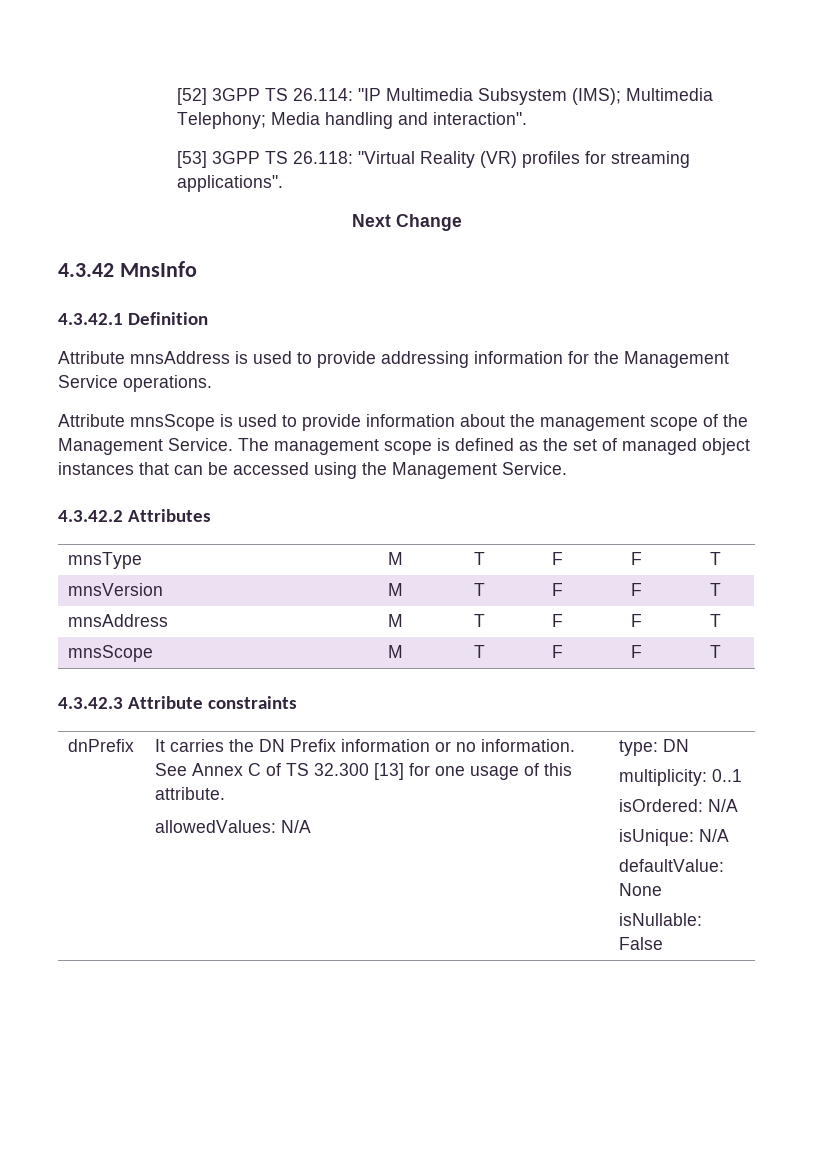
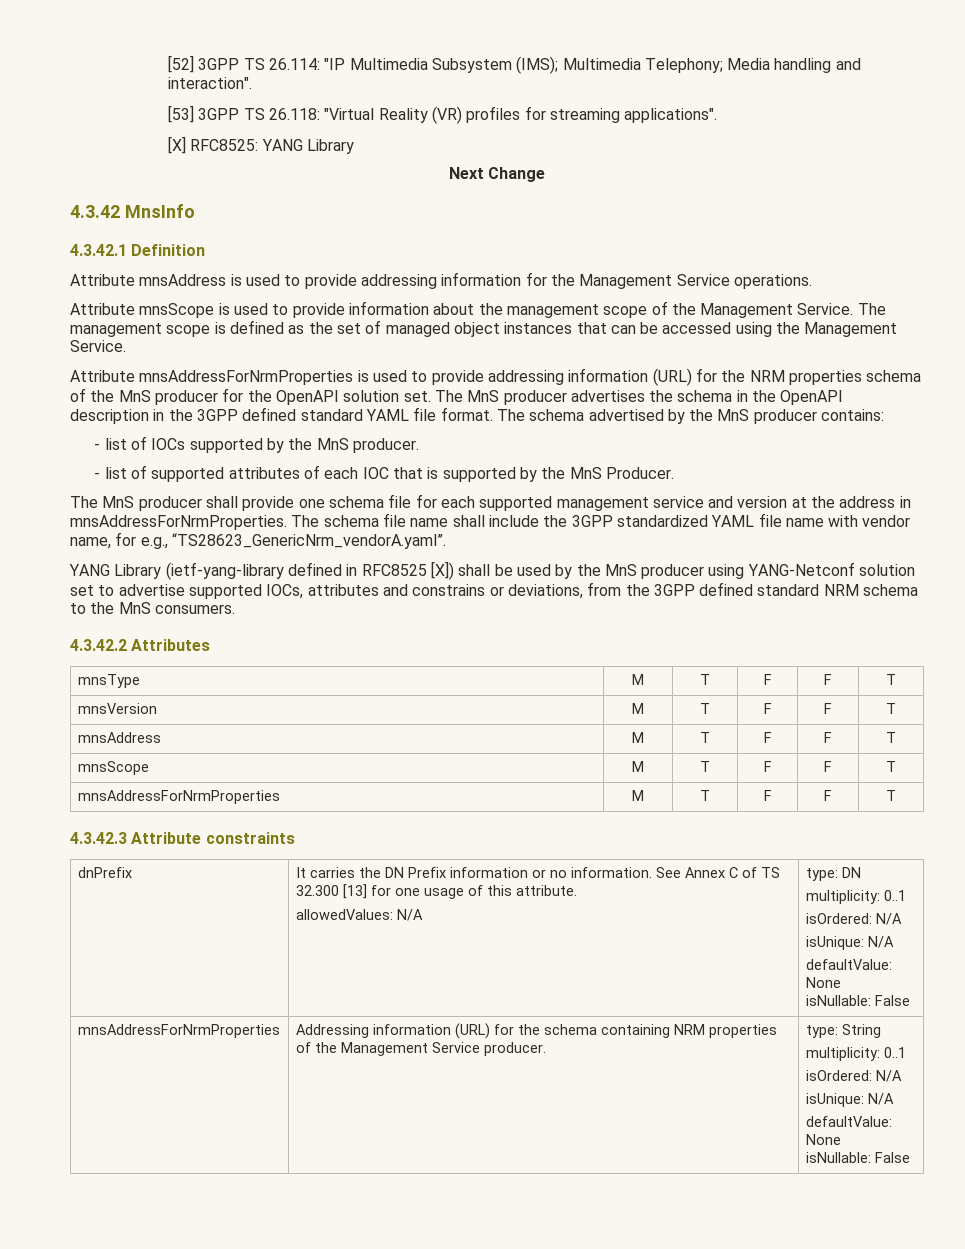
+ [X] RFC8525: YANG Library
+ Attribute mnsAddressForNrmProperties is used to provide addressing information (URL) for the NRM properties schema of the MnS producer for the OpenAPI solution set. The MnS producer advertises the schema in the OpenAPI description in the 3GPP defined standard YAML file format. The schema advertised by the MnS producer contains:
+ - list of IOCs supported by the MnS producer.
+ - list of supported attributes of each IOC that is supported by the MnS Producer.
+ The MnS producer shall provide one schema file for each supported management service and version at the address in mnsAddressForNrmProperties. The schema file name shall include the 3GPP standardized YAML file name with vendor name, for e.g., “TS28623_GenericNrm_vendorA.yaml”.
+ YANG Library (ietf-yang-library defined in RFC8525 [X]) shall be used by the MnS producer using YANG-Netconf solution set to advertise supported IOCs, attributes and constrains or deviations, from the 3GPP defined standard NRM schema to the MnS consumers.
+ mnsAddressForNrmProperties | M | T | F | F | T
+ mnsAddressForNrmProperties | Addressing information (URL) for the schema containing NRM properties of the Management Service producer. | type: String
+ multiplicity: 0..1
+ isOrdered: N/A
+ isUnique: N/A
+ defaultValue: None
+ isNullable: False

